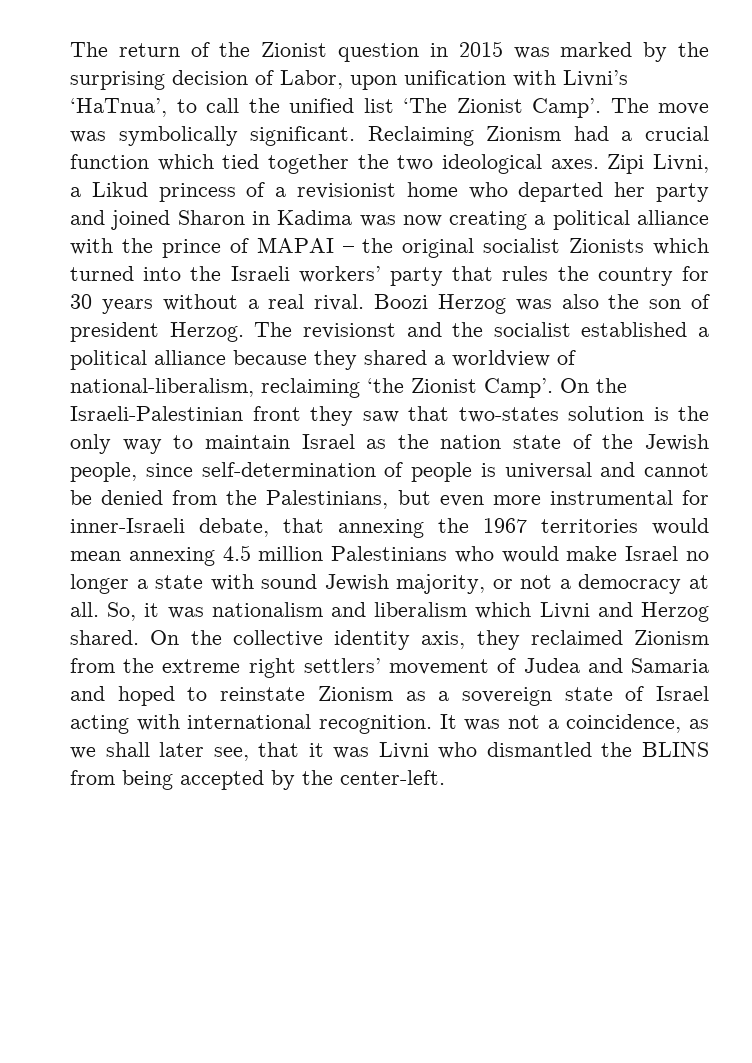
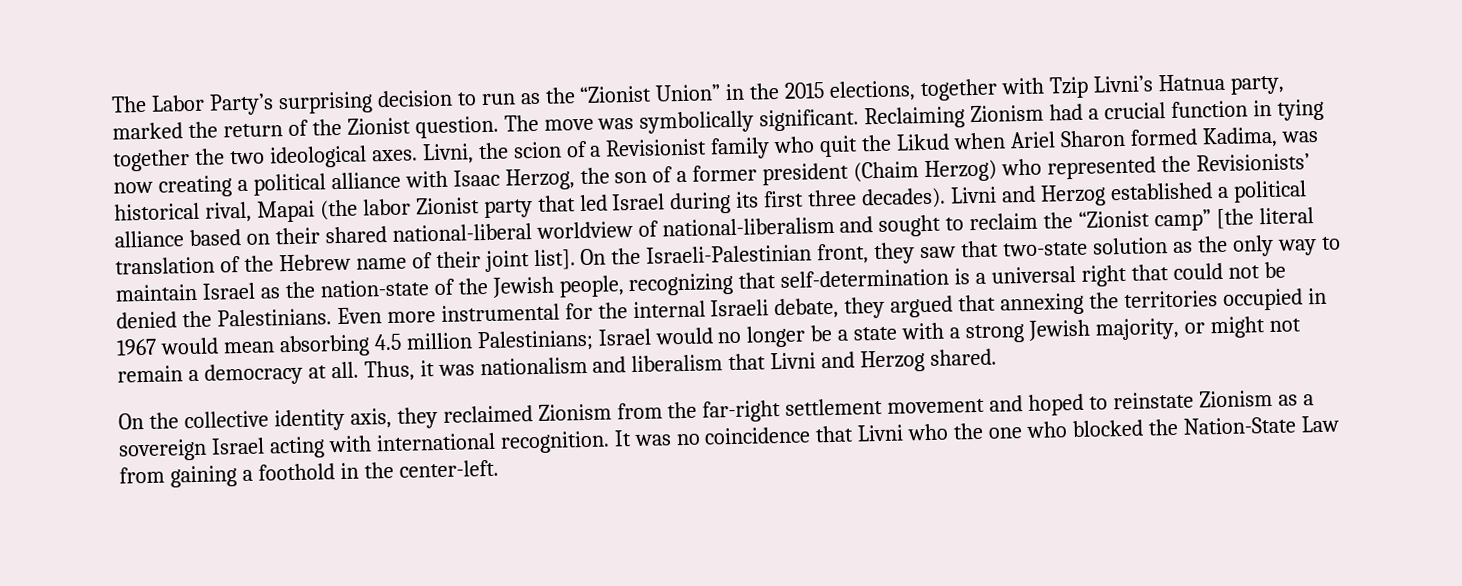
- The return of the Zionist question in 2015 was marked by the surprising decision of Labor, upon unification with Livni’s ‘HaTnua’, to call the unified list ‘The Zionist Camp’.
+ The Labor Party’s surprising decision to run as the “Zionist Union” in the 2015 elections, together with Tzip Livni’s Hatnua party, marked the return of the Zionist question.
- Reclaiming Zionism had a crucial function which tied together the two ideological axes.
+ Reclaiming Zionism had a crucial function in tying together the two ideological axes.
- Zipi Livni, a Likud princess of a revisionist home who departed her party and joined Sharon in Kadima was now creating a political alliance with the prince of MAPAI – the original socialist Zionists which turned into the Israeli workers’ party that rules the country for 30 years without a real rival. Boozi Herzog was also the son of president Herzog. The revisionst and the socialist established a political alliance because they shared a worldview of national-liberalism, reclaiming ‘the Zionist Camp’.
+ Livni, the scion of a Revisionist family who quit the Likud when Ariel Sharon formed Kadima, was now creating a political alliance with Isaac Herzog, the son of a former president (Chaim Herzog) who represented the Revisionists’ historical rival, Mapai (the labor Zionist party that led Israel during its first three decades). Livni and Herzog established a political alliance based on their shared national-liberal worldview of national-liberalism and sought to reclaim the “Zionist camp” [the literal translation of the Hebrew name of their joint list].
- On the Israeli-Palestinian front they saw that two-states solution is the only way to maintain Israel as the nation state of the Jewish people, since self-determination of people is universal and cannot be denied from the Palestinians, but even more instrumental for inner-Israeli debate, that annexing the 1967 territories would mean annexing 4.5 million Palestinians who would make Israel no longer a state with sound Jewish majority, or not a democracy at all.
+ On the Israeli-Palestinian front, they saw that two-state solution as the only way to maintain Israel as the nation-state of the Jewish people, recognizing that self-determination is a universal right that could not be denied the Palestinians. Even more instrumental for the internal Israeli debate, they argued that annexing the territories occupied in 1967 would mean absorbing 4.5 million Palestinians; Israel would no longer be a state with a strong Jewish majority, or might not remain a democracy at all.
- So, it was nationalism and liberalism which Livni and Herzog shared. On the collective identity axis, they reclaimed Zionism from the extreme right settlers’ movement of Judea and Samaria and hoped to reinstate Zionism as a sovereign state of Israel acting with international recognition.
+ Thus, it was nationalism and liberalism that Livni and Herzog shared.
+ On the collective identity axis, they reclaimed Zionism from the far-right settlement movement and hoped to reinstate Zionism as a sovereign Israel acting with international recognition.
- It was not a coincidence, as we shall later see, that it was Livni who dismantled the BLINS from being accepted by the center-left.
+ It was no coincidence that Livni who the one who blocked the Nation-State Law from gaining a foothold in the center-left.

